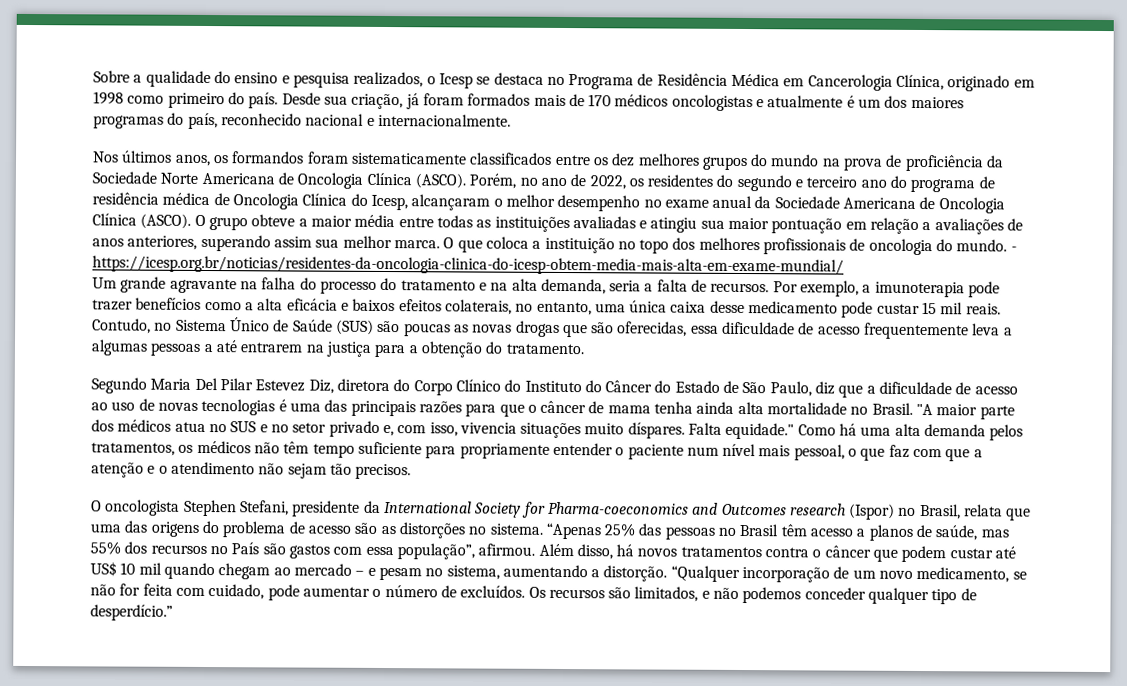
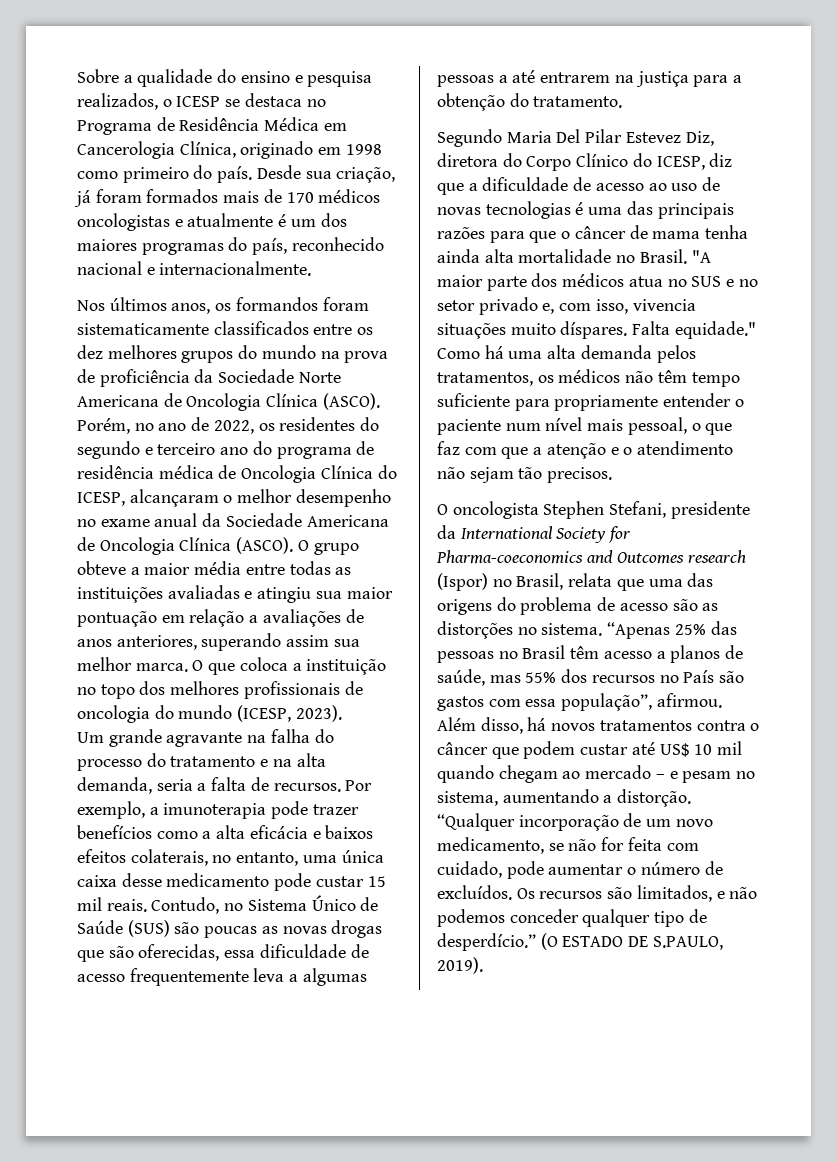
- Sobre a qualidade do ensino e pesquisa realizados, o Icesp se destaca no Programa de Residência Médica em Cancerologia Clínica, originado em 1998 como primeiro do país.
+ Sobre a qualidade do ensino e pesquisa realizados, o ICESP se destaca no Programa de Residência Médica em Cancerologia Clínica, originado em 1998 como primeiro do país.
- Porém, no ano de 2022, os residentes do segundo e terceiro ano do programa de residência médica de Oncologia Clínica do Icesp, alcançaram o melhor desempenho no exame anual da Sociedade Americana de Oncologia Clínica (ASCO).
+ Porém, no ano de 2022, os residentes do segundo e terceiro ano do programa de residência médica de Oncologia Clínica do ICESP, alcançaram o melhor desempenho no exame anual da Sociedade Americana de Oncologia Clínica (ASCO).
- O que coloca a instituição no topo dos melhores profissionais de oncologia do mundo. - https://icesp.org.br/noticias/residentes-da-oncologia-clinica-do-icesp-obtem-media-mais-alta-em-exame-mundial/
+ O que coloca a instituição no topo dos melhores profissionais de oncologia do mundo (ICESP, 2023).
- Segundo Maria Del Pilar Estevez Diz, diretora do Corpo Clínico do Instituto do Câncer do Estado de São Paulo, diz que a dificuldade de acesso ao uso de novas tecnologias é uma das principais razões para que o câncer de mama tenha ainda alta mortalidade no Brasil.
+ Segundo Maria Del Pilar Estevez Diz, diretora do Corpo Clínico do ICESP, diz que a dificuldade de acesso ao uso de novas tecnologias é uma das principais razões para que o câncer de mama tenha ainda alta mortalidade no Brasil.
+ (O ESTADO DE S.PAULO, 2019).

